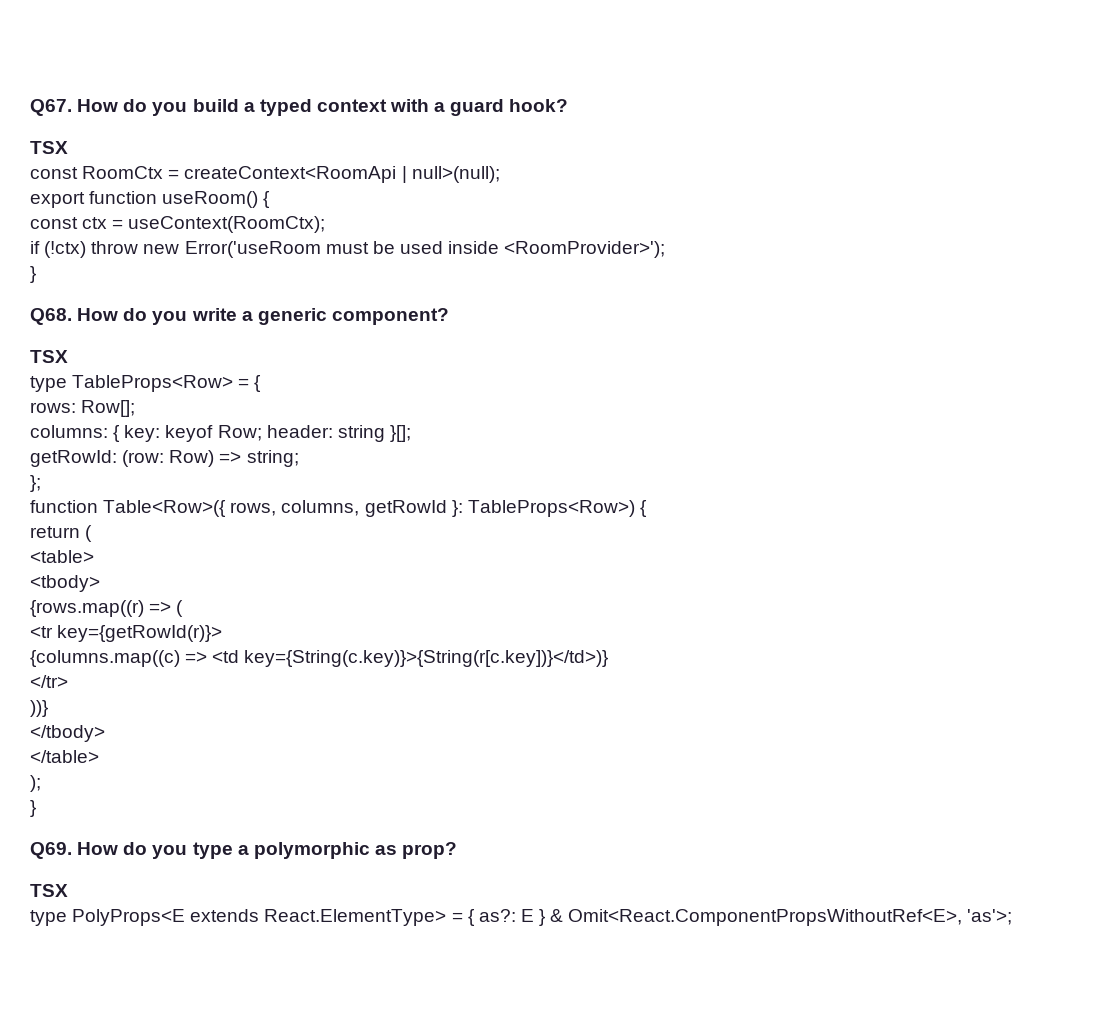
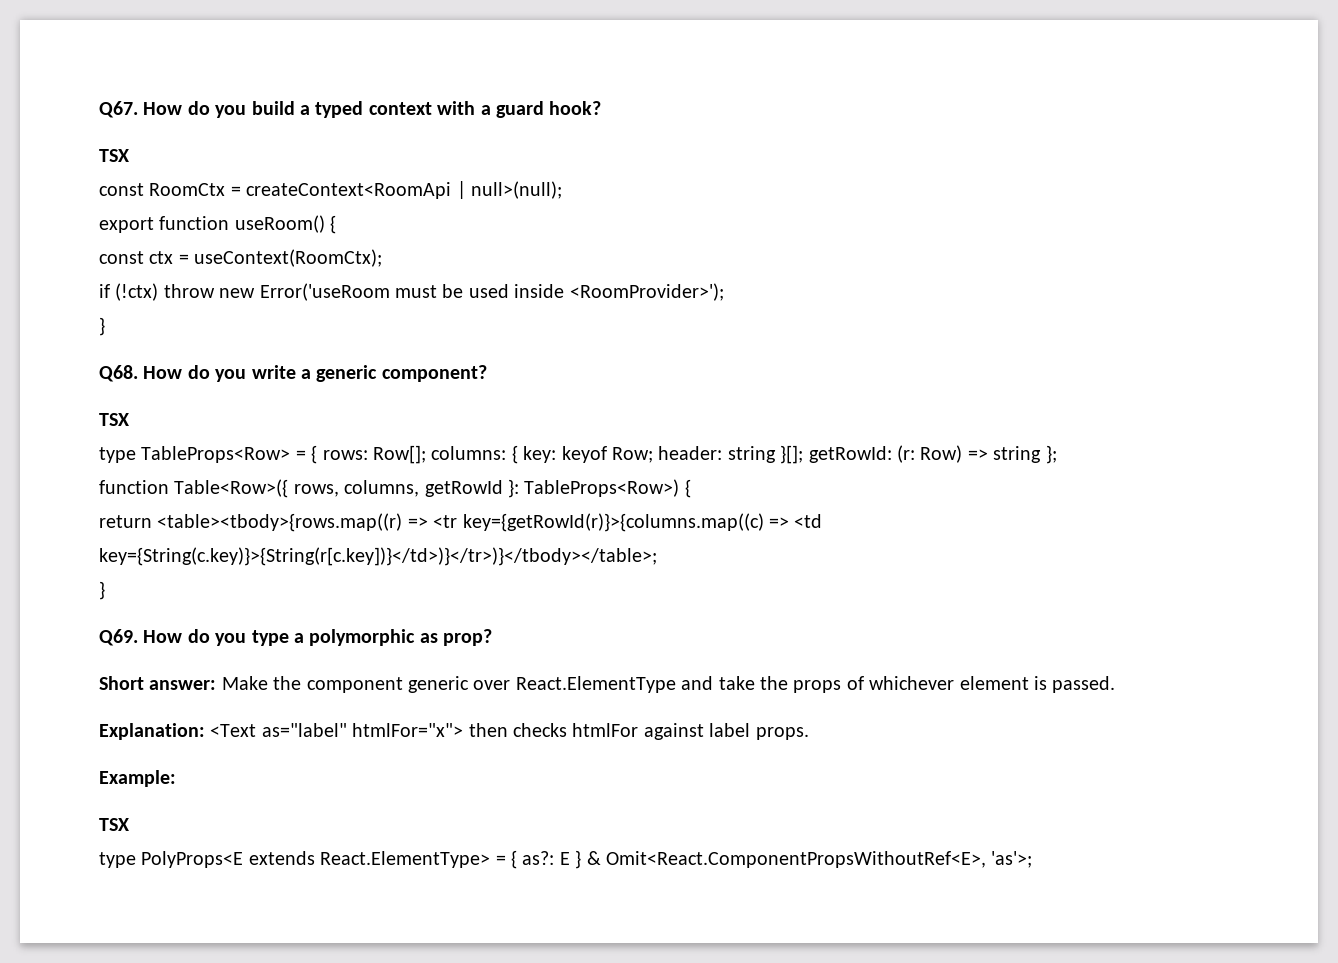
- type TableProps<Row> = {
- rows: Row[];
- columns: { key: keyof Row; header: string }[];
- getRowId: (row: Row) => string;
- };
+ type TableProps<Row> = { rows: Row[]; columns: { key: keyof Row; header: string }[]; getRowId: (r: Row) => string };
- return (
- <table>
- <tbody>
- {rows.map((r) => (
- <tr key={getRowId(r)}>
- {columns.map((c) => <td key={String(c.key)}>{String(r[c.key])}</td>)}
- </tr>
- ))}
- </tbody>
- </table>
- );
+ return <table><tbody>{rows.map((r) => <tr key={getRowId(r)}>{columns.map((c) => <td key={String(c.key)}>{String(r[c.key])}</td>)}</tr>)}</tbody></table>;
+ Short answer: Make the component generic over React.ElementType and take the props of whichever element is passed.
+ Explanation: <Text as="label" htmlFor="x"> then checks htmlFor against label props.
+ Example:

